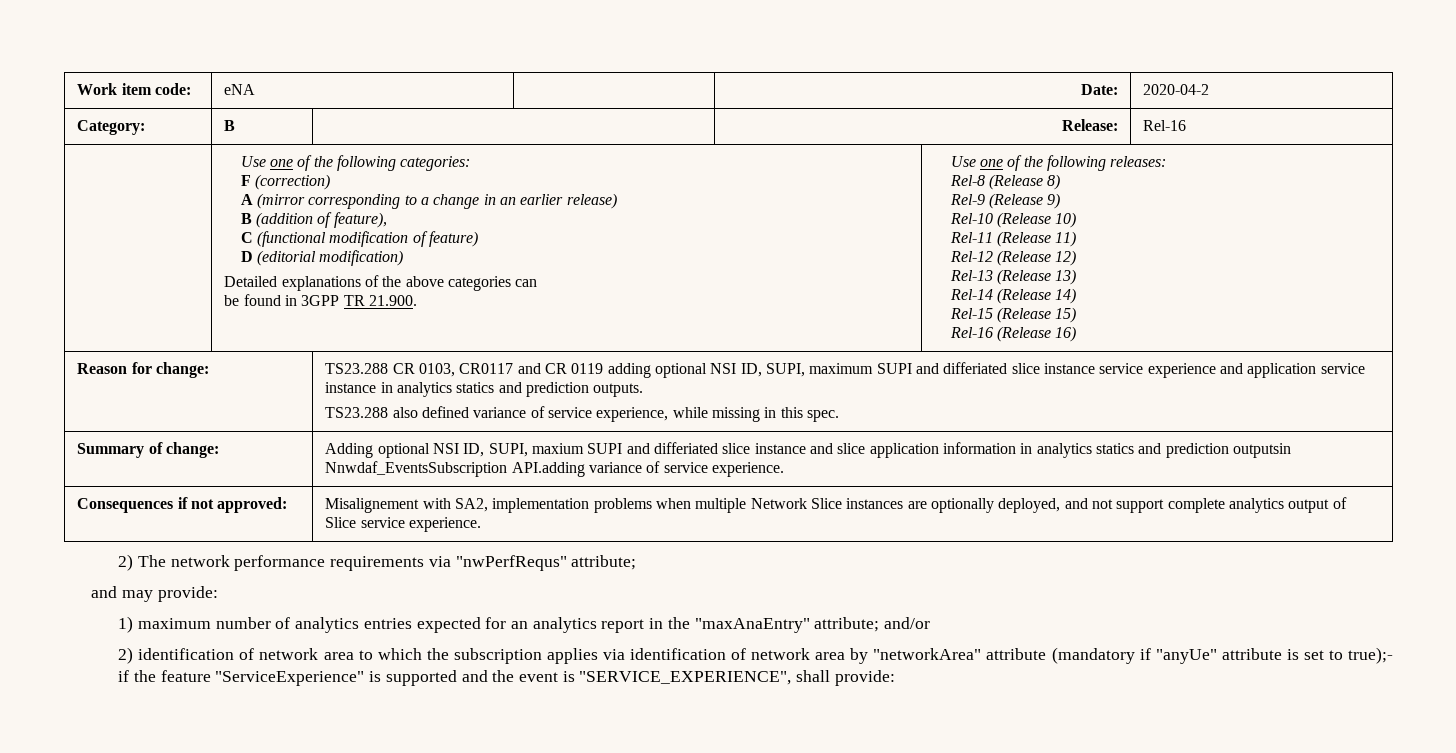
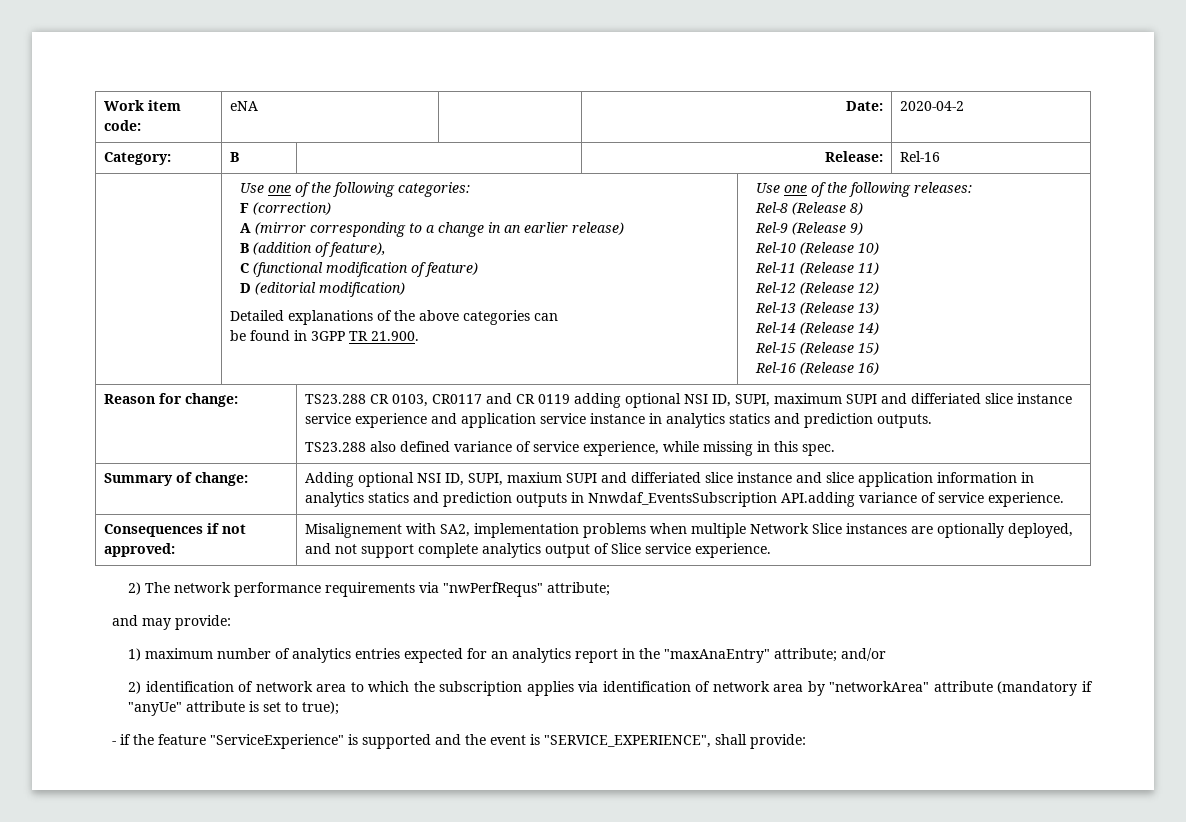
- Summary of change: | Adding optional NSI ID, SUPI, maxium SUPI and differiated slice instance and slice application information in analytics statics and prediction outputsin Nnwdaf_EventsSubscription API.adding variance of service experience.
+ Summary of change: | Adding optional NSI ID, SUPI, maxium SUPI and differiated slice instance and slice application information in analytics statics and prediction outputs in Nnwdaf_EventsSubscription API.adding variance of service experience.
- 2) identification of network area to which the subscription applies via identification of network area by "networkArea" attribute (mandatory if "anyUe" attribute is set to true);- if the feature "ServiceExperience" is supported and the event is "SERVICE_EXPERIENCE", shall provide:
+ 2) identification of network area to which the subscription applies via identification of network area by "networkArea" attribute (mandatory if "anyUe" attribute is set to true);
+ - if the feature "ServiceExperience" is supported and the event is "SERVICE_EXPERIENCE", shall provide:

